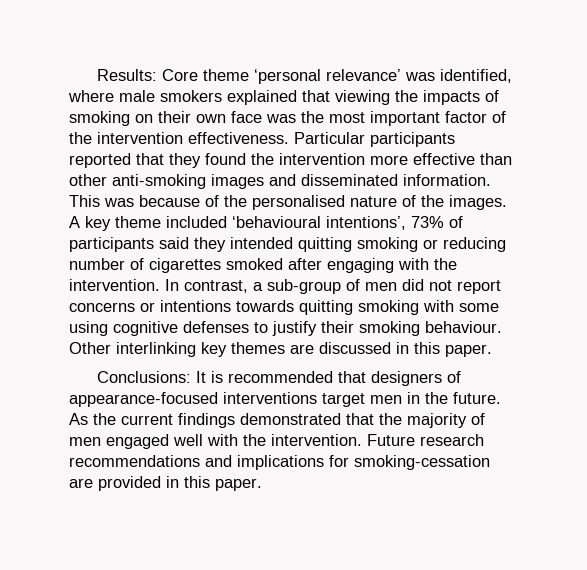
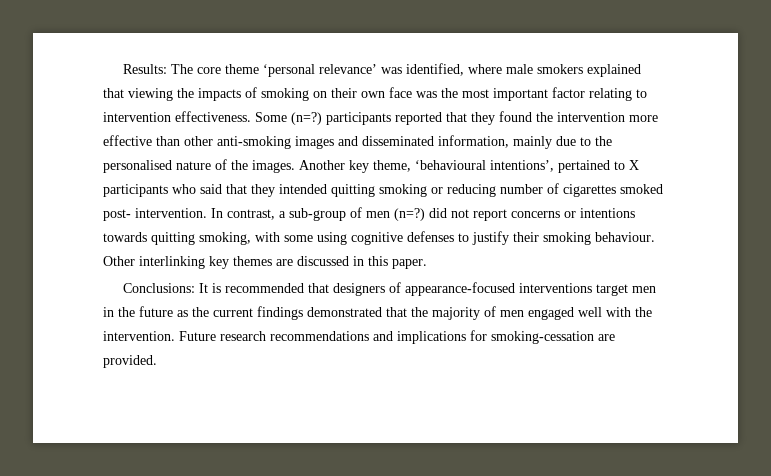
- Results: Core theme ‘personal relevance’ was identified, where male smokers explained that viewing the impacts of smoking on their own face was the most important factor of the intervention effectiveness. Particular participants reported that they found the intervention more effective than other anti-smoking images and disseminated information. This was because of the personalised nature of the images.
+ Results: The core theme ‘personal relevance’ was identified, where male smokers explained that viewing the impacts of smoking on their own face was the most important factor relating to intervention effectiveness. Some (n=?) participants reported that they found the intervention more effective than other anti-smoking images and disseminated information, mainly due to the personalised nature of the images.
- A key theme included ‘behavioural intentions’, 73% of participants said they intended quitting smoking or reducing number of cigarettes smoked after engaging with the intervention.
+ Another key theme, ‘behavioural intentions’, pertained to X participants who said that they intended quitting smoking or reducing number of cigarettes smoked post- intervention.
- In contrast, a sub-group of men did not report concerns or intentions towards quitting smoking with some using cognitive defenses to justify their smoking behaviour.
+ In contrast, a sub-group of men (n=?) did not report concerns or intentions towards quitting smoking, with some using cognitive defenses to justify their smoking behaviour.
- Conclusions: It is recommended that designers of appearance-focused interventions target men in the future. As the current findings demonstrated that the majority of men engaged well with the intervention.
+ Conclusions: It is recommended that designers of appearance-focused interventions target men in the future as the current findings demonstrated that the majority of men engaged well with the intervention.
- Future research recommendations and implications for smoking-cessation are provided in this paper.
+ Future research recommendations and implications for smoking-cessation are provided.

